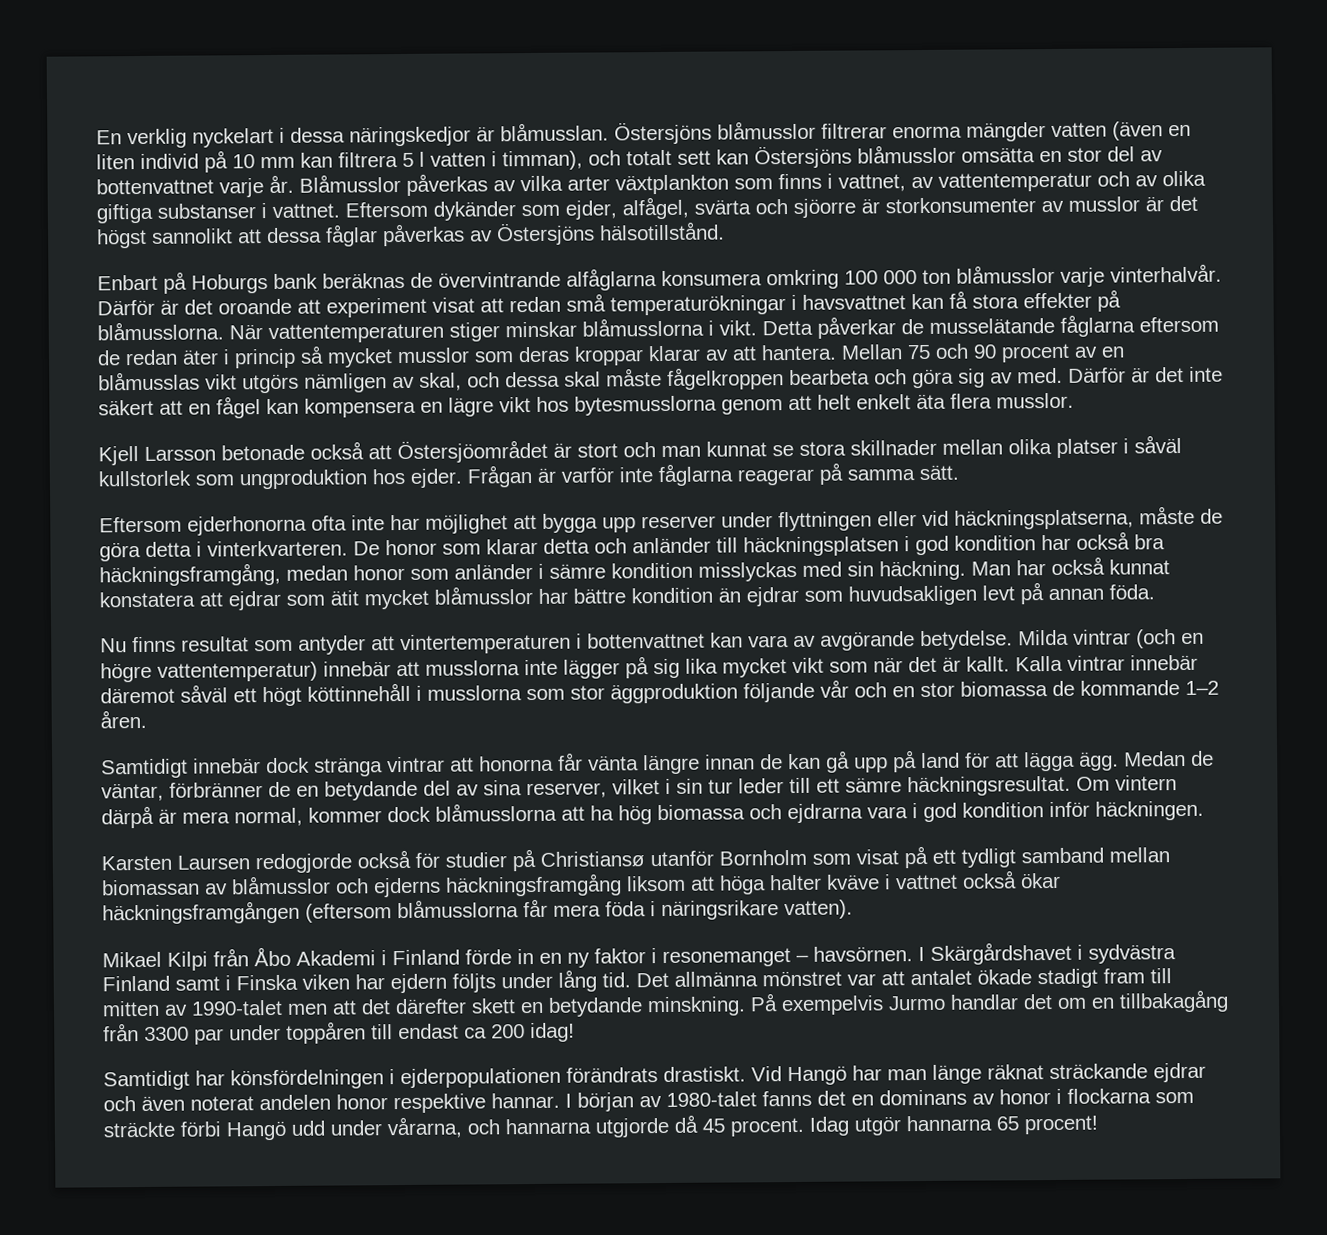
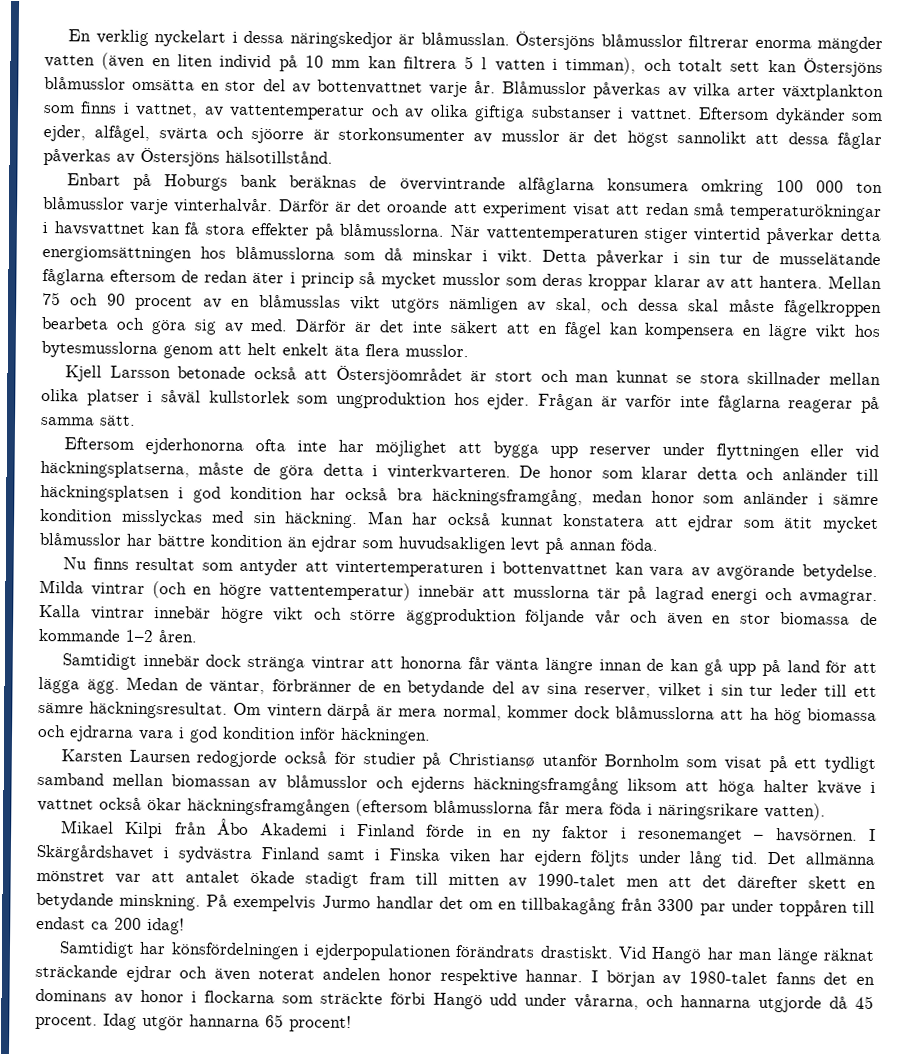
- När vattentemperaturen stiger minskar blåmusslorna i vikt.
+ När vattentemperaturen stiger vintertid påverkar detta energiomsättningen hos blåmusslorna som då minskar i vikt.
- Detta påverkar de musselätande fåglarna eftersom de redan äter i princip så mycket musslor som deras kroppar klarar av att hantera.
+ Detta påverkar i sin tur de musselätande fåglarna eftersom de redan äter i princip så mycket musslor som deras kroppar klarar av att hantera.
- Milda vintrar (och en högre vattentemperatur) innebär att musslorna inte lägger på sig lika mycket vikt som när det är kallt. Kalla vintrar innebär däremot såväl ett högt köttinnehåll i musslorna som stor äggproduktion följande vår och en stor biomassa de kommande 1–2 åren.
+ Milda vintrar (och en högre vattentemperatur) innebär att musslorna tär på lagrad energi och avmagrar. Kalla vintrar innebär högre vikt och större äggproduktion följande vår och även en stor biomassa de kommande 1–2 åren.

